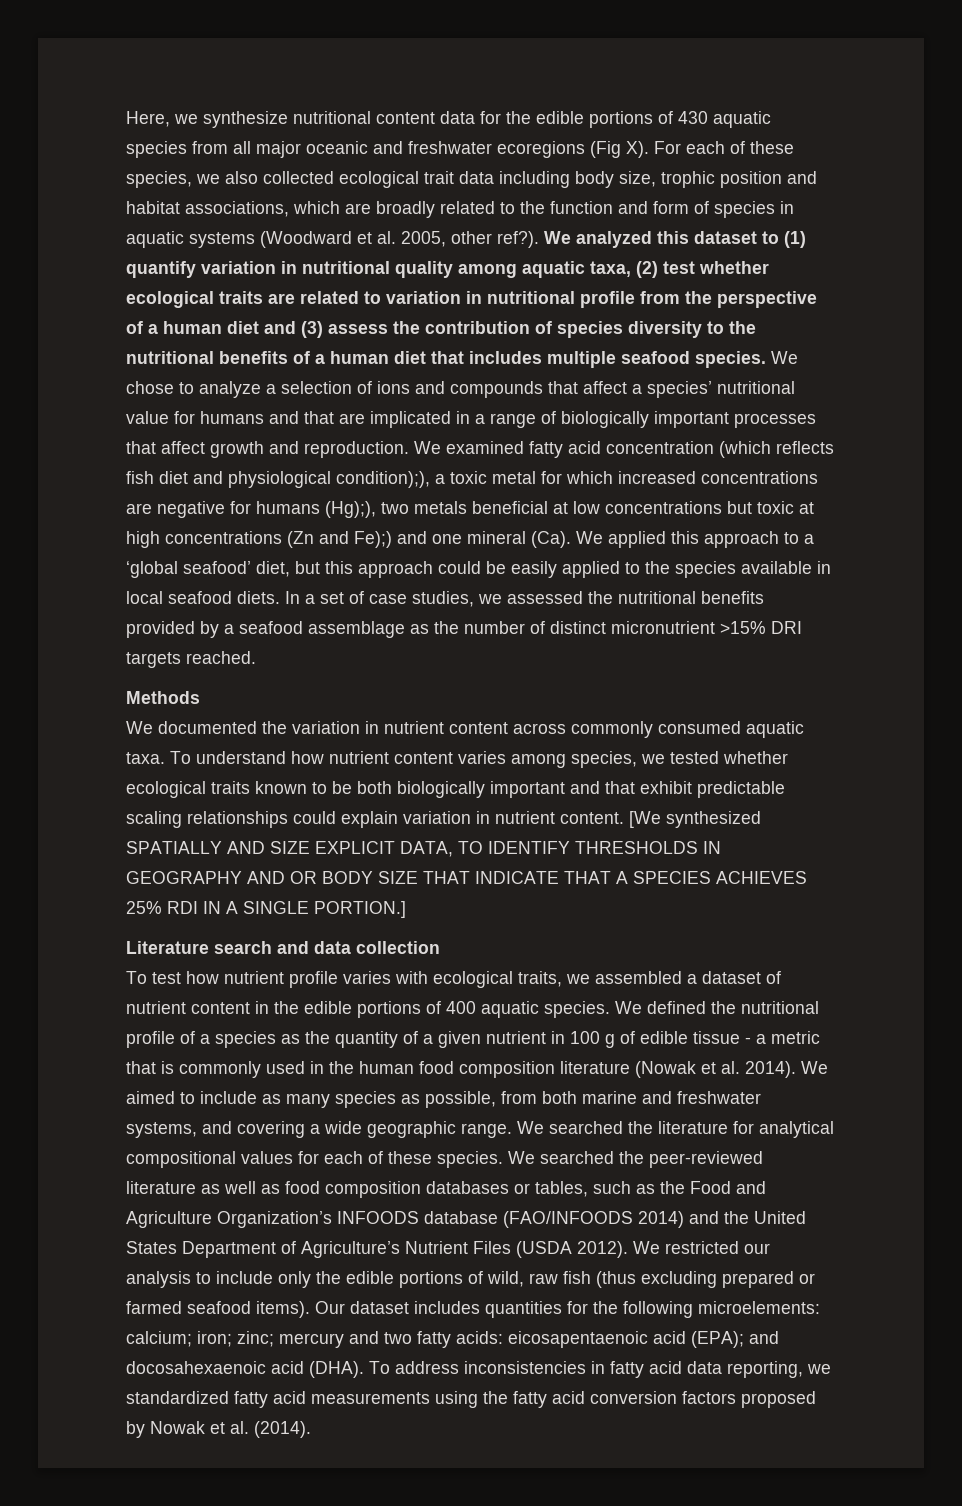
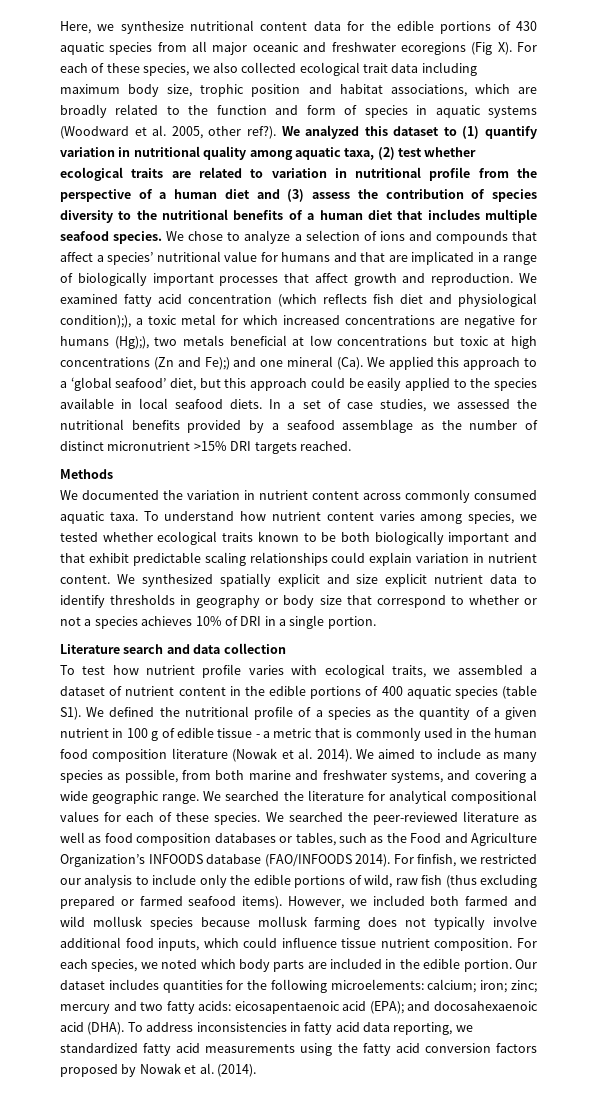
- Here, we synthesize nutritional content data for the edible portions of 430 aquatic species from all major oceanic and freshwater ecoregions (Fig X). For each of these species, we also collected ecological trait data including body size, trophic position and habitat associations, which are broadly related to the function and form of species in aquatic systems (Woodward et al. 2005, other ref?).
+ Here, we synthesize nutritional content data for the edible portions of 430 aquatic species from all major oceanic and freshwater ecoregions (Fig X). For each of these species, we also collected ecological trait data including maximum body size, trophic position and habitat associations, which are broadly related to the function and form of species in aquatic systems (Woodward et al. 2005, other ref?).
- [We synthesized SPATIALLY AND SIZE EXPLICIT DATA, TO IDENTIFY THRESHOLDS IN GEOGRAPHY AND OR BODY SIZE THAT INDICATE THAT A SPECIES ACHIEVES 25% RDI IN A SINGLE PORTION.]
+ We synthesized spatially explicit and size explicit nutrient data to identify thresholds in geography or body size that correspond to whether or not a species achieves 10% of DRI in a single portion.
- To test how nutrient profile varies with ecological traits, we assembled a dataset of nutrient content in the edible portions of 400 aquatic species. We defined the nutritional profile of a species as the quantity of a given nutrient in 100 g of edible tissue - a metric that is commonly used in the human food composition literature (Nowak et al. 2014).
+ To test how nutrient profile varies with ecological traits, we assembled a dataset of nutrient content in the edible portions of 400 aquatic species (table S1). We defined the nutritional profile of a species as the quantity of a given nutrient in 100 g of edible tissue - a metric that is commonly used in the human food composition literature (Nowak et al. 2014).
- We searched the peer-reviewed literature as well as food composition databases or tables, such as the Food and Agriculture Organization’s INFOODS database (FAO/INFOODS 2014) and the United States Department of Agriculture’s Nutrient Files (USDA 2012). We restricted our analysis to include only the edible portions of wild, raw fish (thus excluding prepared or farmed seafood items).
+ We searched the peer-reviewed literature as well as food composition databases or tables, such as the Food and Agriculture Organization’s INFOODS database (FAO/INFOODS 2014). For finfish, we restricted our analysis to include only the edible portions of wild, raw fish (thus excluding prepared or farmed seafood items).
+ However, we included both farmed and wild mollusk species because mollusk farming does not typically involve additional food inputs, which could influence tissue nutrient composition. For each species, we noted which body parts are included in the edible portion.

